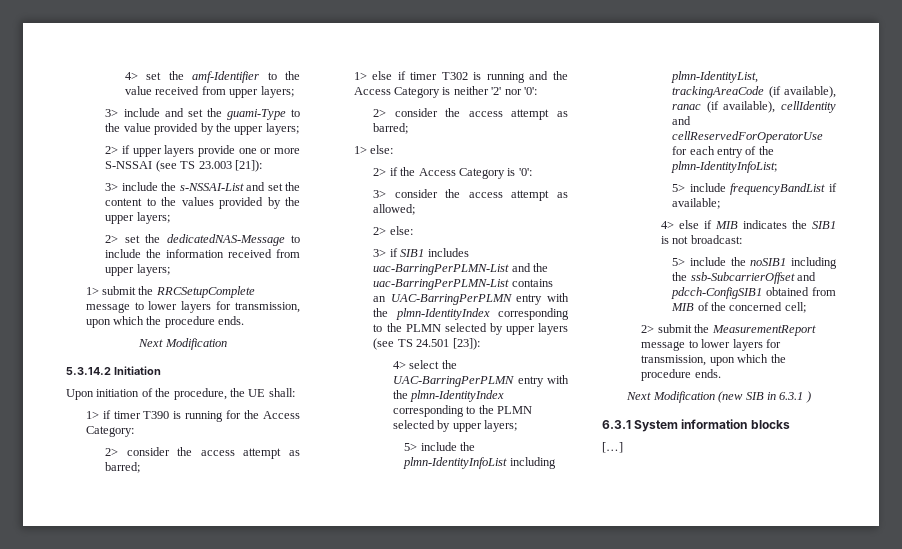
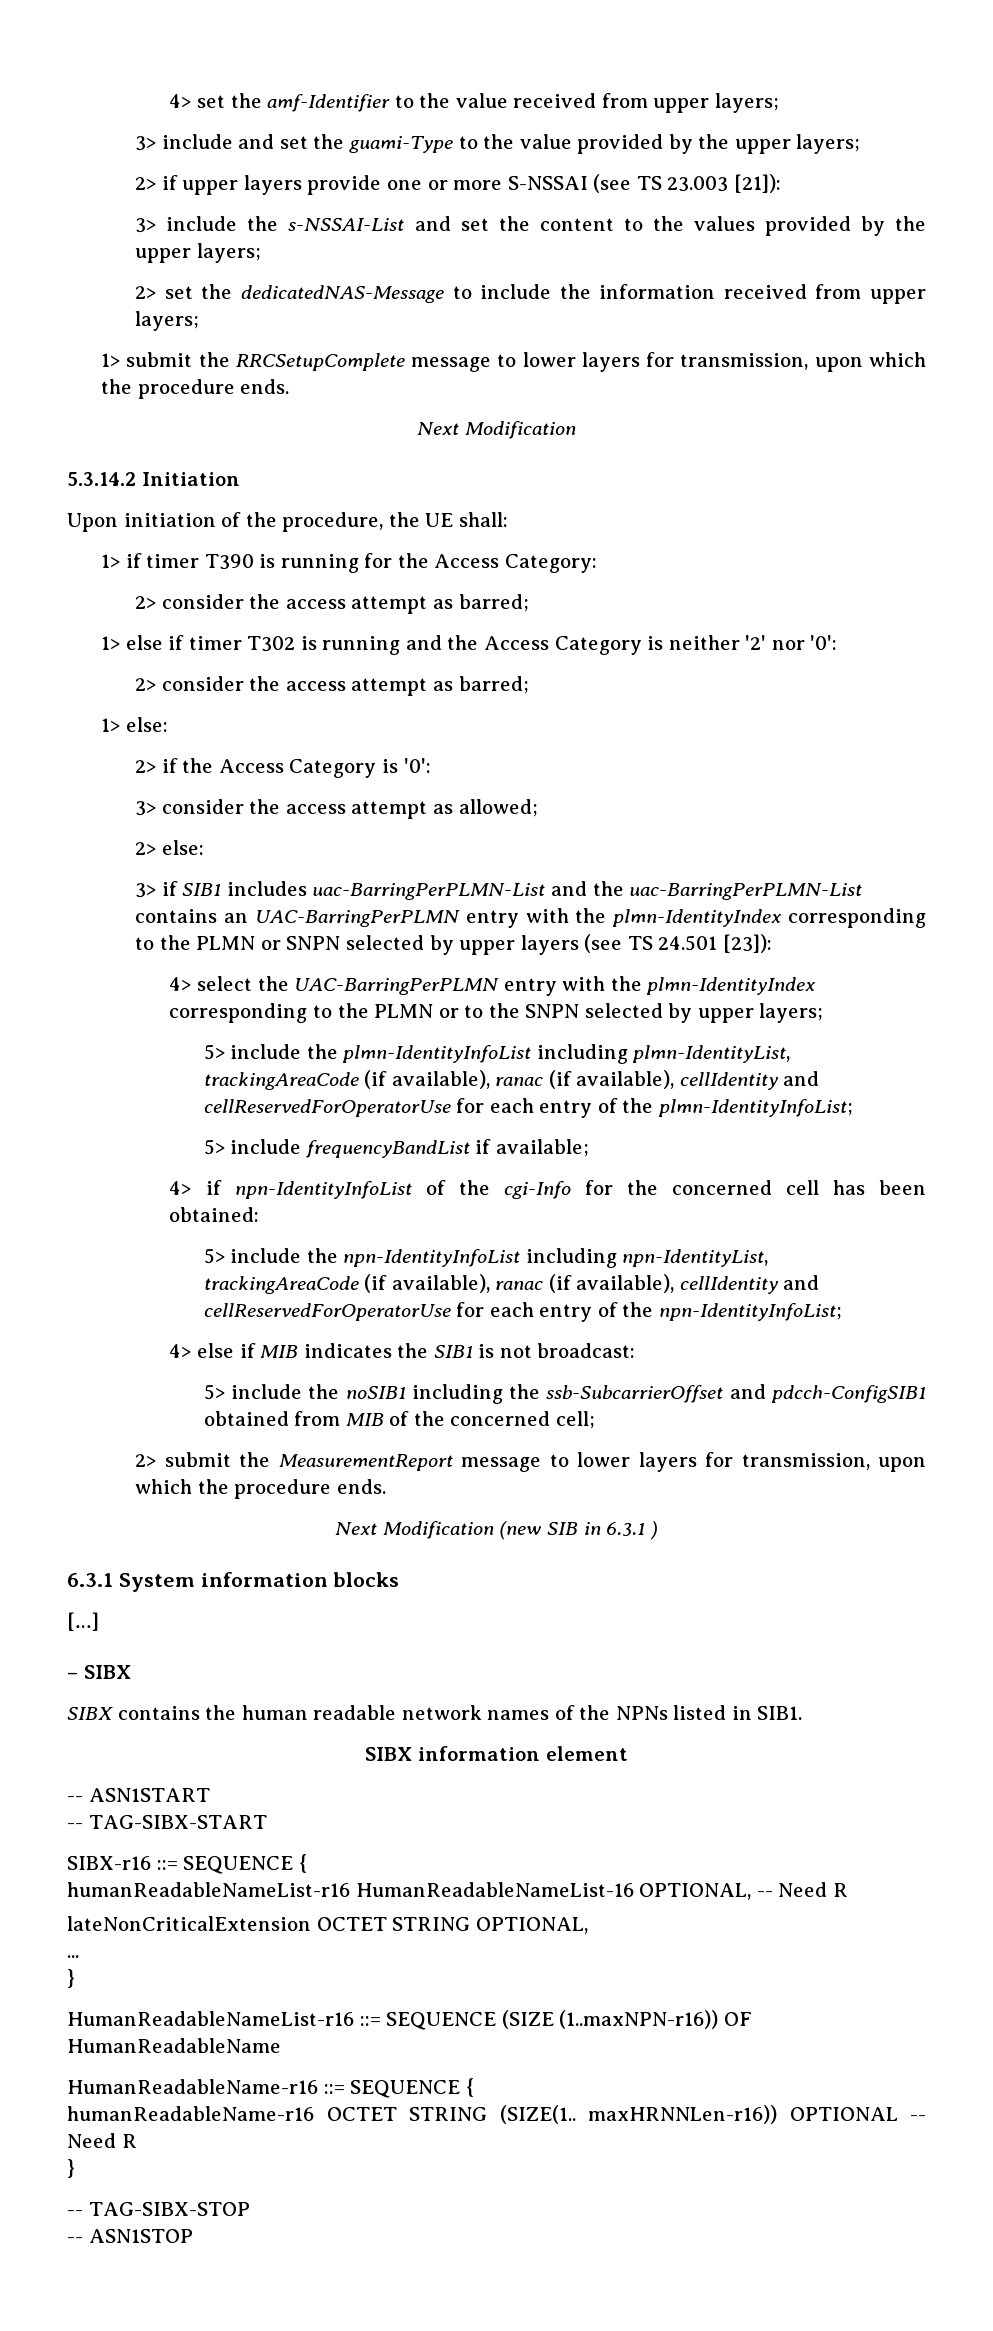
- 3> if SIB1 includes uac-BarringPerPLMN-List and the uac-BarringPerPLMN-List contains an UAC-BarringPerPLMN entry with the plmn-IdentityIndex corresponding to the PLMN selected by upper layers (see TS 24.501 [23]):
+ 3> if SIB1 includes uac-BarringPerPLMN-List and the uac-BarringPerPLMN-List contains an UAC-BarringPerPLMN entry with the plmn-IdentityIndex corresponding to the PLMN or SNPN selected by upper layers (see TS 24.501 [23]):
- 4> select the UAC-BarringPerPLMN entry with the plmn-IdentityIndex corresponding to the PLMN selected by upper layers;
+ 4> select the UAC-BarringPerPLMN entry with the plmn-IdentityIndex corresponding to the PLMN or to the SNPN selected by upper layers;
+ 4> if npn-IdentityInfoList of the cgi-Info for the concerned cell has been obtained:
+ 5> include the npn-IdentityInfoList including npn-IdentityList, trackingAreaCode (if available), ranac (if available), cellIdentity and cellReservedForOperatorUse for each entry of the npn-IdentityInfoList;
+ – SIBX
+ SIBX contains the human readable network names of the NPNs listed in SIB1.
+ SIBX information element
+ -- ASN1START
+ -- TAG-SIBX-START
+ SIBX-r16 ::= SEQUENCE {
+ humanReadableNameList-r16 HumanReadableNameList-16 OPTIONAL, -- Need R
+ lateNonCriticalExtension OCTET STRING OPTIONAL,
+ ...
+ }
+ HumanReadableNameList-r16 ::= SEQUENCE (SIZE (1..maxNPN-r16)) OF HumanReadableName
+ HumanReadableName-r16 ::= SEQUENCE {
+ humanReadableName-r16 OCTET STRING (SIZE(1.. maxHRNNLen-r16)) OPTIONAL -- Need R
+ }
+ -- TAG-SIBX-STOP
+ -- ASN1STOP

